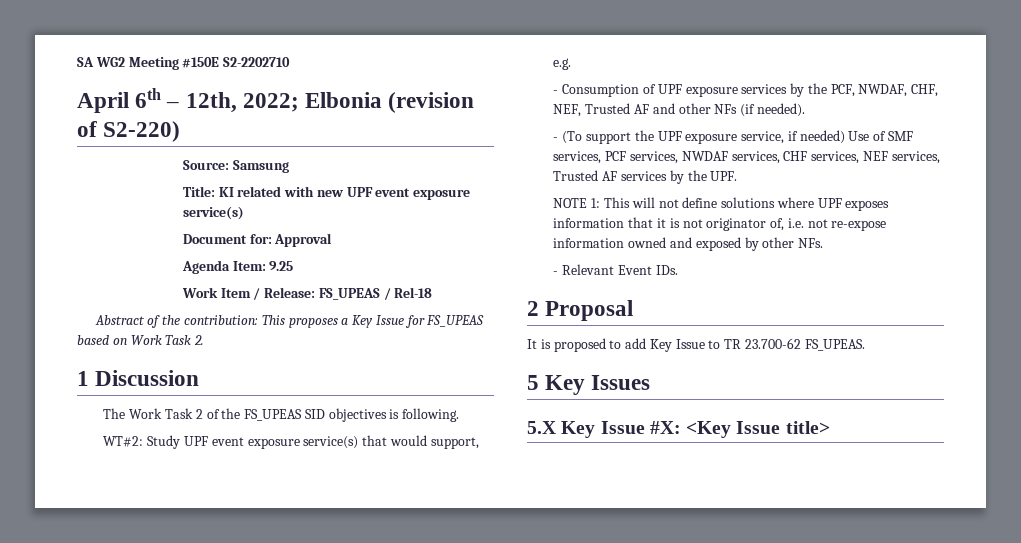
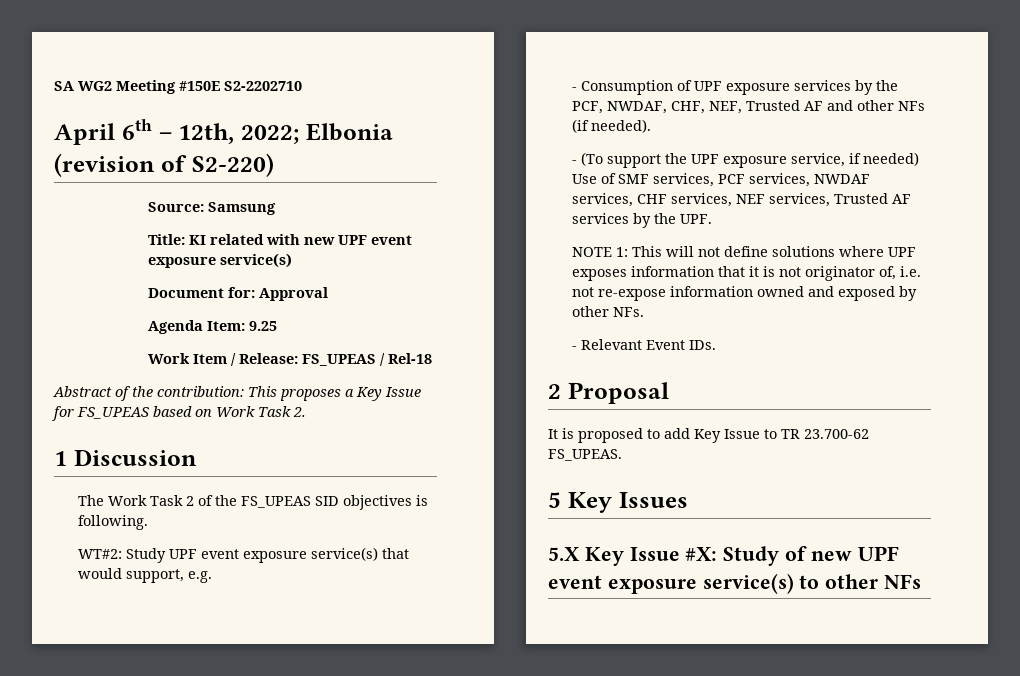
- 5.X Key Issue #X: <Key Issue title>
+ 5.X Key Issue #X: Study of new UPF event exposure service(s) to other NFs

